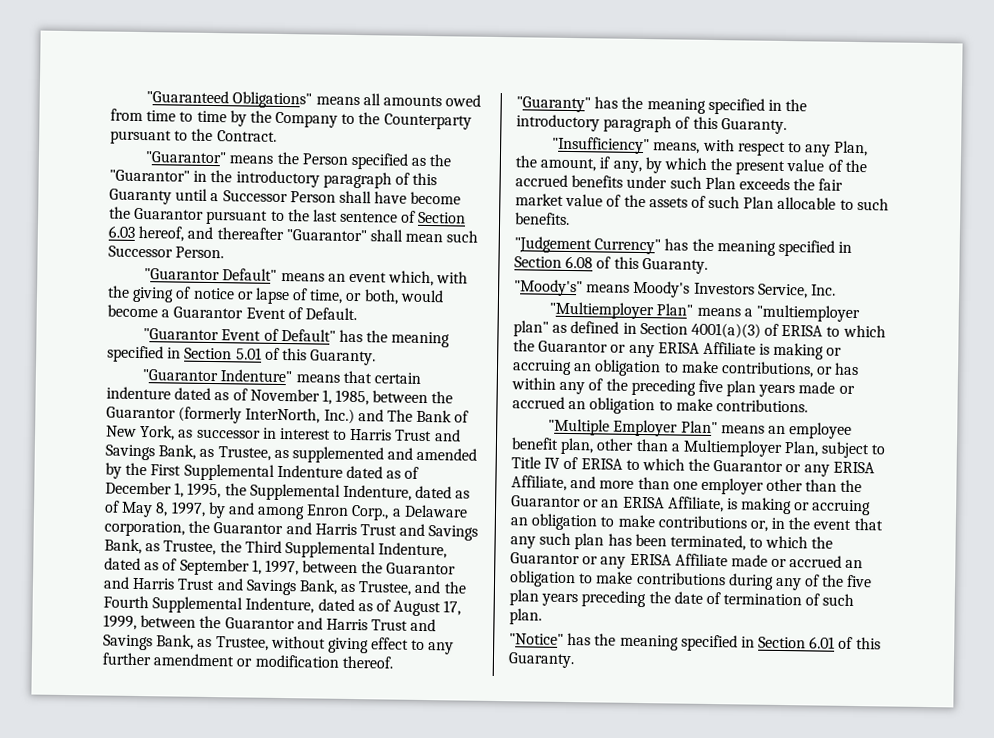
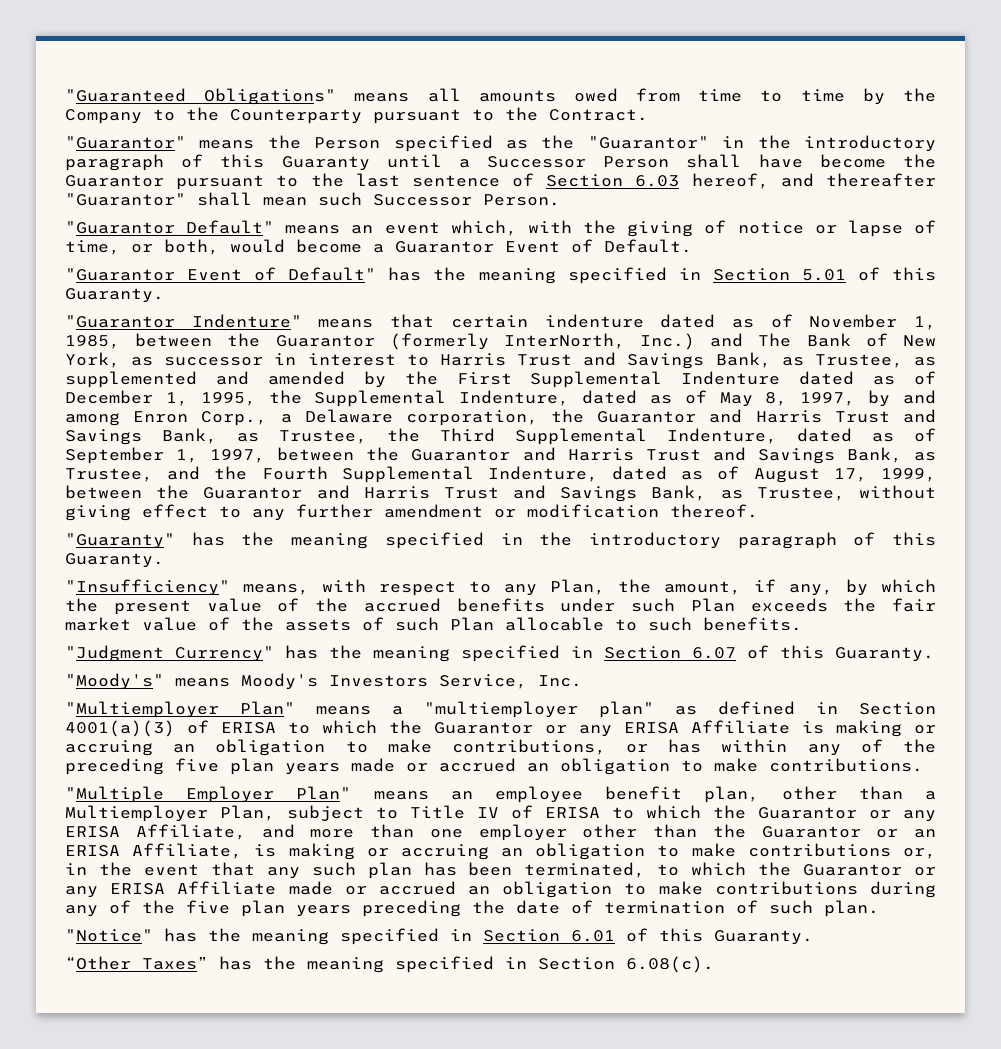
- "Judgement Currency" has the meaning specified in Section 6.08 of this Guaranty.
+ "Judgment Currency" has the meaning specified in Section 6.07 of this Guaranty.
+ “Other Taxes” has the meaning specified in Section 6.08(c).

